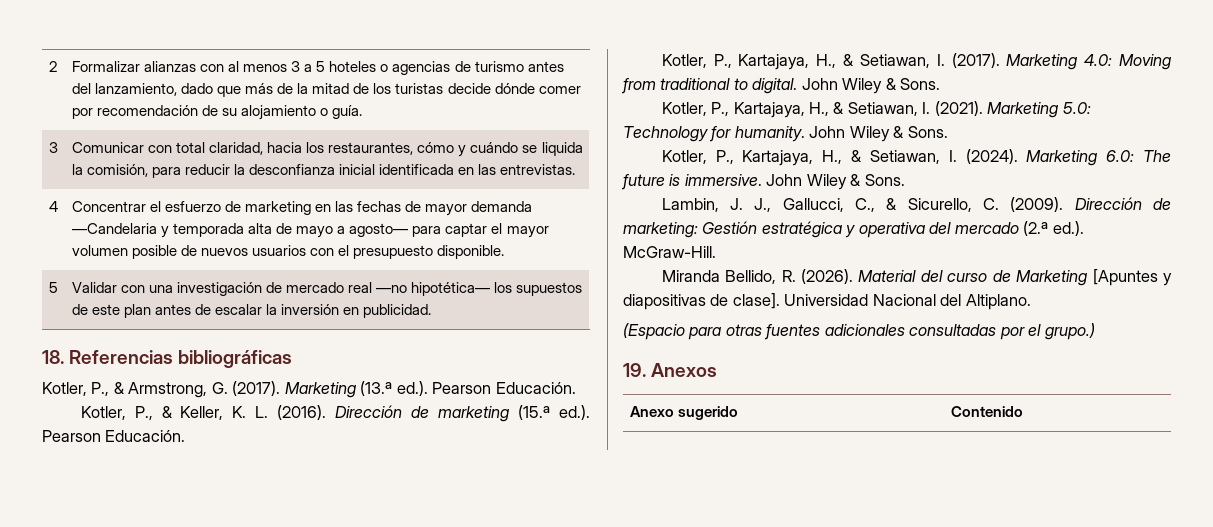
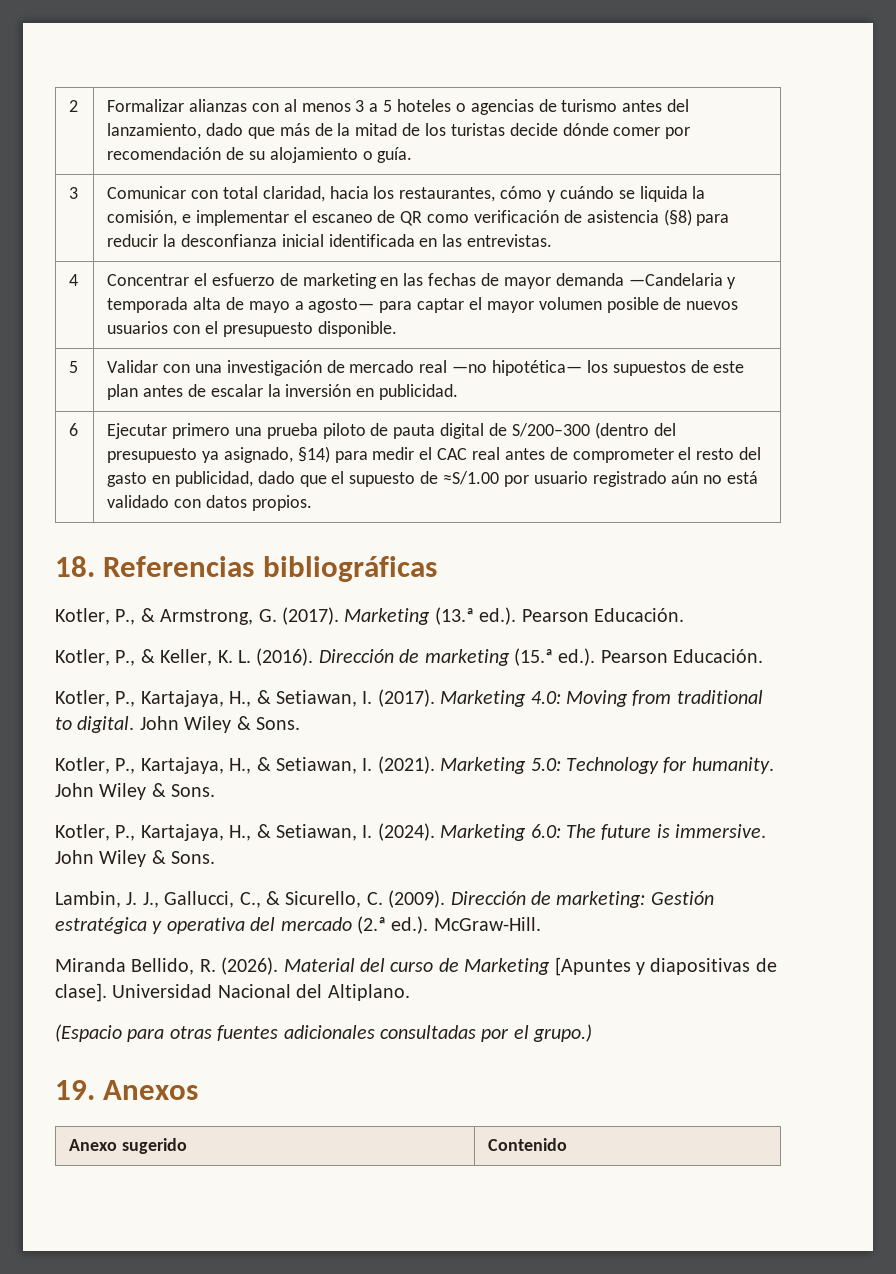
- 3 | Comunicar con total claridad, hacia los restaurantes, cómo y cuándo se liquida la comisión, para reducir la desconfianza inicial identificada en las entrevistas.
+ 3 | Comunicar con total claridad, hacia los restaurantes, cómo y cuándo se liquida la comisión, e implementar el escaneo de QR como verificación de asistencia (§8) para reducir la desconfianza inicial identificada en las entrevistas.
+ 6 | Ejecutar primero una prueba piloto de pauta digital de S/200–300 (dentro del presupuesto ya asignado, §14) para medir el CAC real antes de comprometer el resto del gasto en publicidad, dado que el supuesto de ≈S/1.00 por usuario registrado aún no está validado con datos propios.

